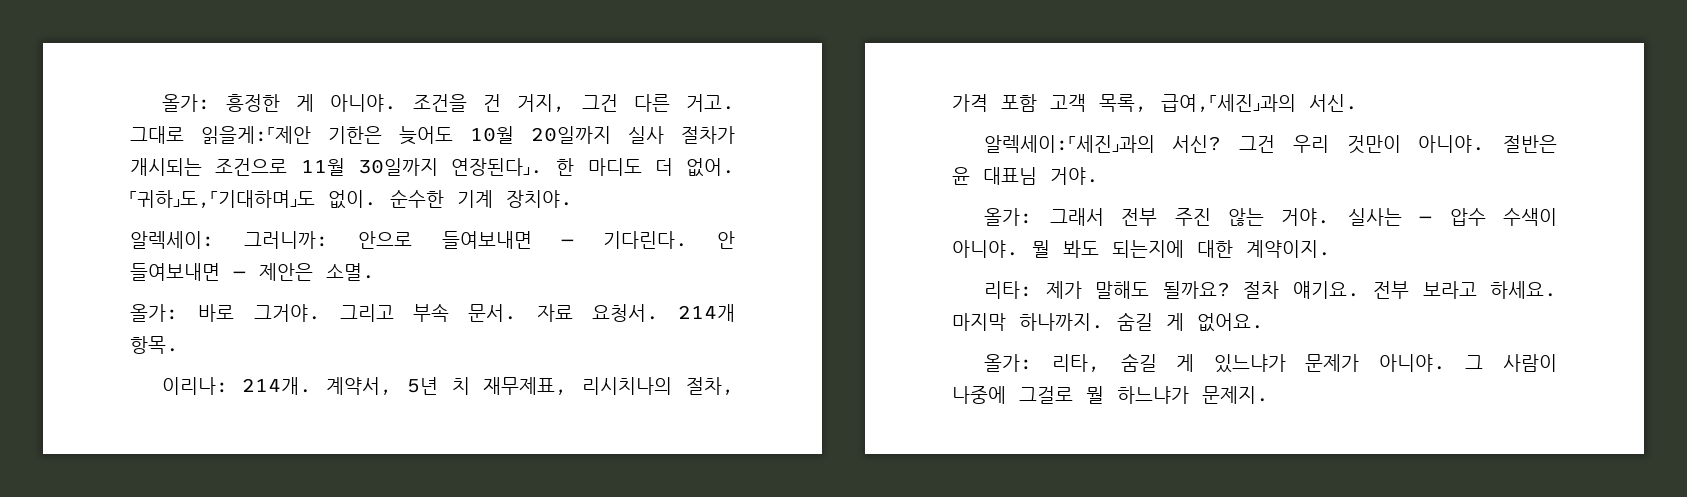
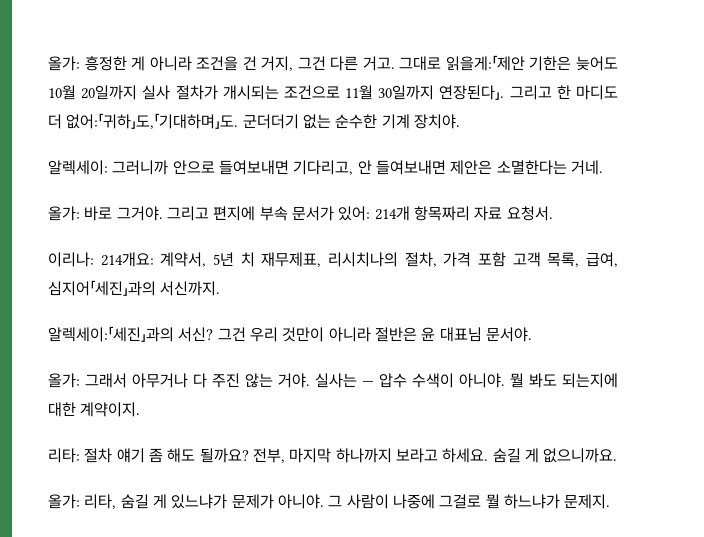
- 올가: 흥정한 게 아니야. 조건을 건 거지, 그건 다른 거고.
+ 올가: 흥정한 게 아니라 조건을 건 거지, 그건 다른 거고.
- 한 마디도 더 없어.「귀하」도,「기대하며」도 없이. 순수한 기계 장치야.
+ 그리고 한 마디도 더 없어:「귀하」도,「기대하며」도. 군더더기 없는 순수한 기계 장치야.
- 알렉세이: 그러니까: 안으로 들여보내면 — 기다린다. 안 들여보내면 — 제안은 소멸.
- 올가: 바로 그거야. 그리고 부속 문서. 자료 요청서. 214개 항목.
+ 알렉세이: 그러니까 안으로 들여보내면 기다리고, 안 들여보내면 제안은 소멸한다는 거네.
+ 올가: 바로 그거야. 그리고 편지에 부속 문서가 있어: 214개 항목짜리 자료 요청서.
- 이리나: 214개. 계약서, 5년 치 재무제표, 리시치나의 절차, 가격 포함 고객 목록, 급여,「세진」과의 서신.
+ 이리나: 214개요: 계약서, 5년 치 재무제표, 리시치나의 절차, 가격 포함 고객 목록, 급여, 심지어「세진」과의 서신까지.
- 그건 우리 것만이 아니야. 절반은 윤 대표님 거야.
+ 그건 우리 것만이 아니라 절반은 윤 대표님 문서야.
- 올가: 그래서 전부 주진 않는 거야.
+ 올가: 그래서 아무거나 다 주진 않는 거야.
- 리타: 제가 말해도 될까요? 절차 얘기요. 전부 보라고 하세요. 마지막 하나까지. 숨길 게 없어요.
+ 리타: 절차 얘기 좀 해도 될까요? 전부, 마지막 하나까지 보라고 하세요. 숨길 게 없으니까요.

